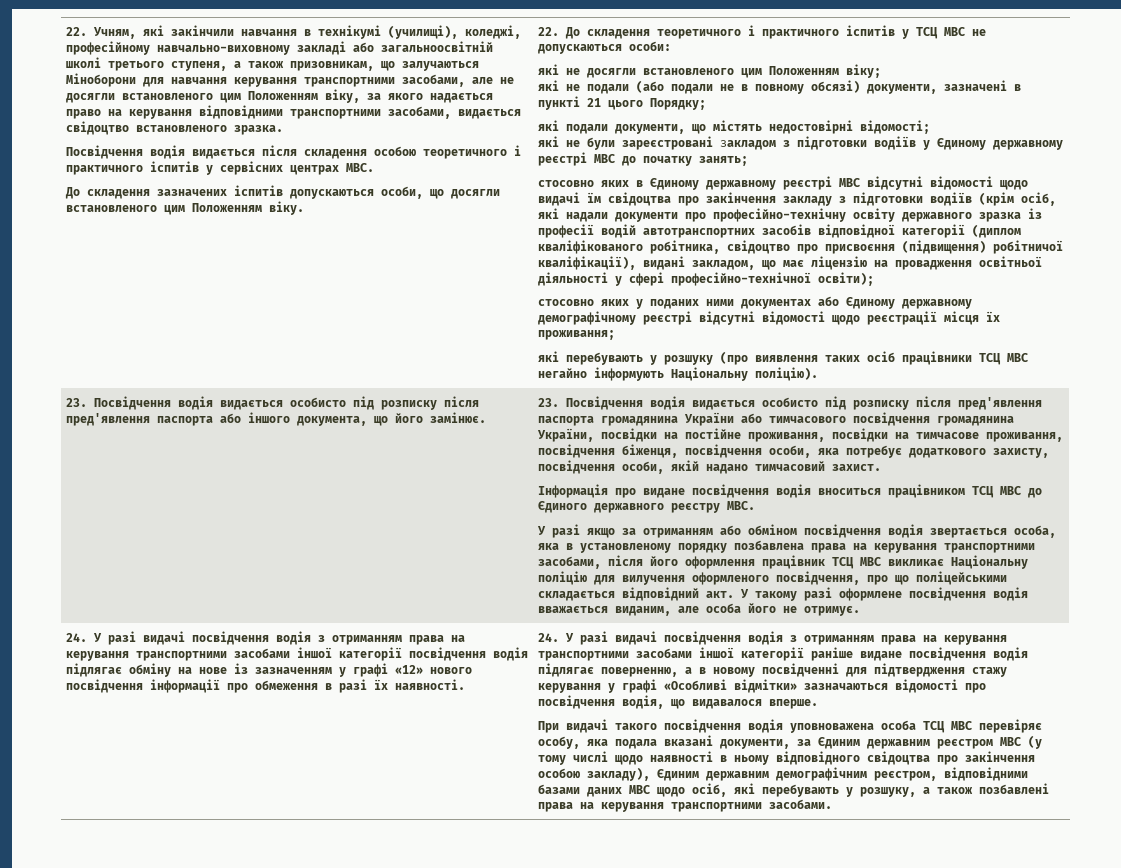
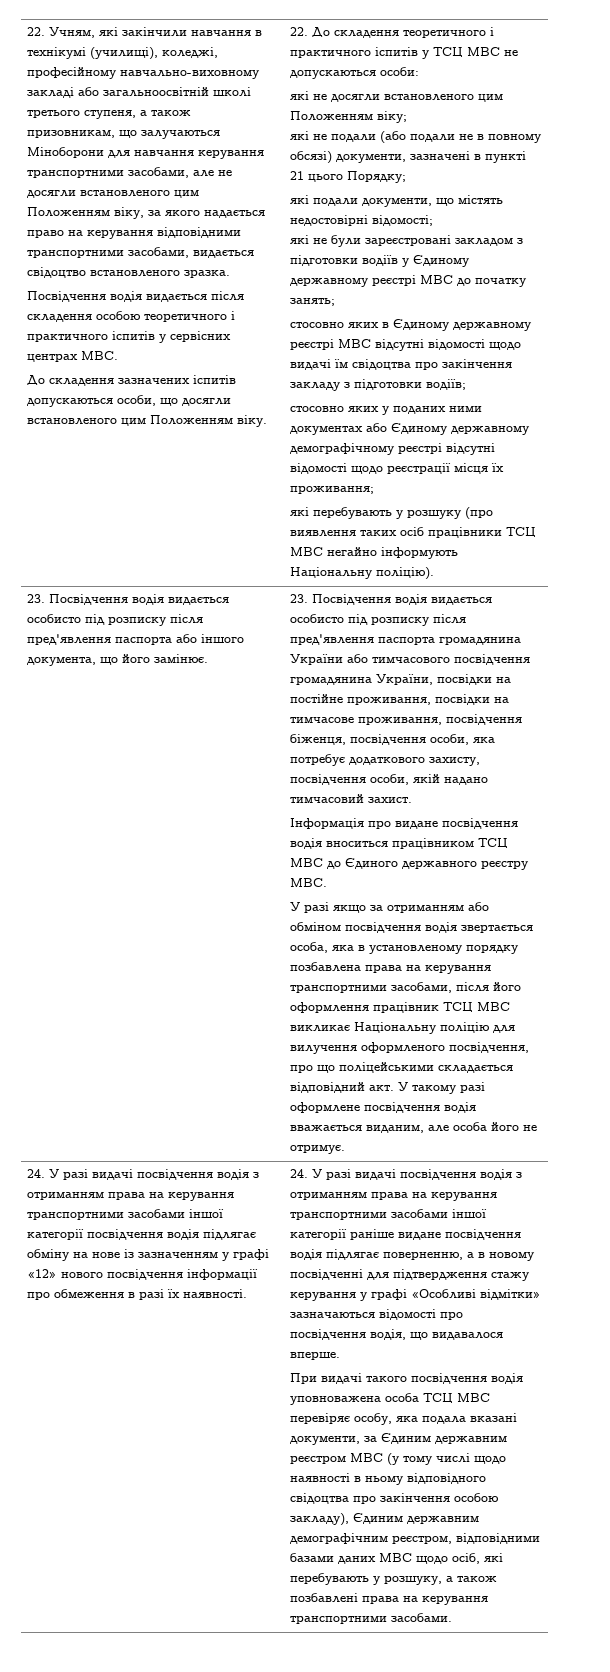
- стосовно яких в Єдиному державному реєстрі МВС відсутні відомості щодо видачі їм свідоцтва про закінчення закладу з підготовки водіїв (крім осіб, які надали документи про професійно-технічну освіту державного зразка із професії водій автотранспортних засобів відповідної категорії (диплом кваліфікованого робітника, свідоцтво про присвоєння (підвищення) робітничої кваліфікації), видані закладом, що має ліцензію на провадження освітньої діяльності у сфері професійно-технічної освіти);
+ стосовно яких в Єдиному державному реєстрі МВС відсутні відомості щодо видачі їм свідоцтва про закінчення закладу з підготовки водіїв;

